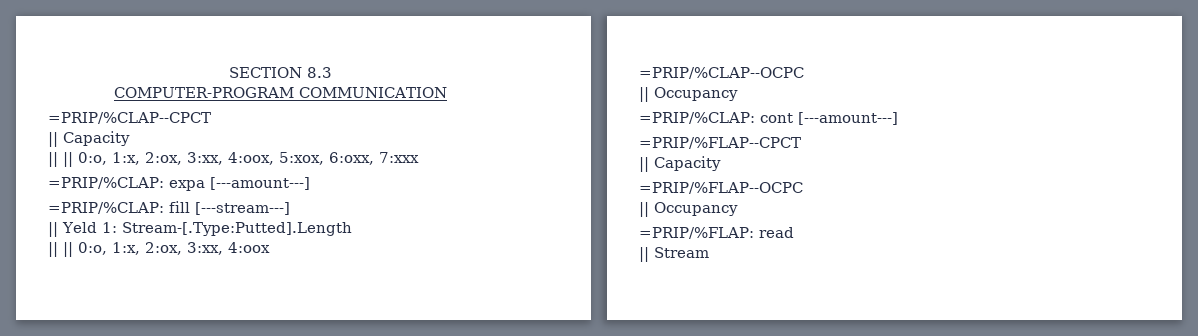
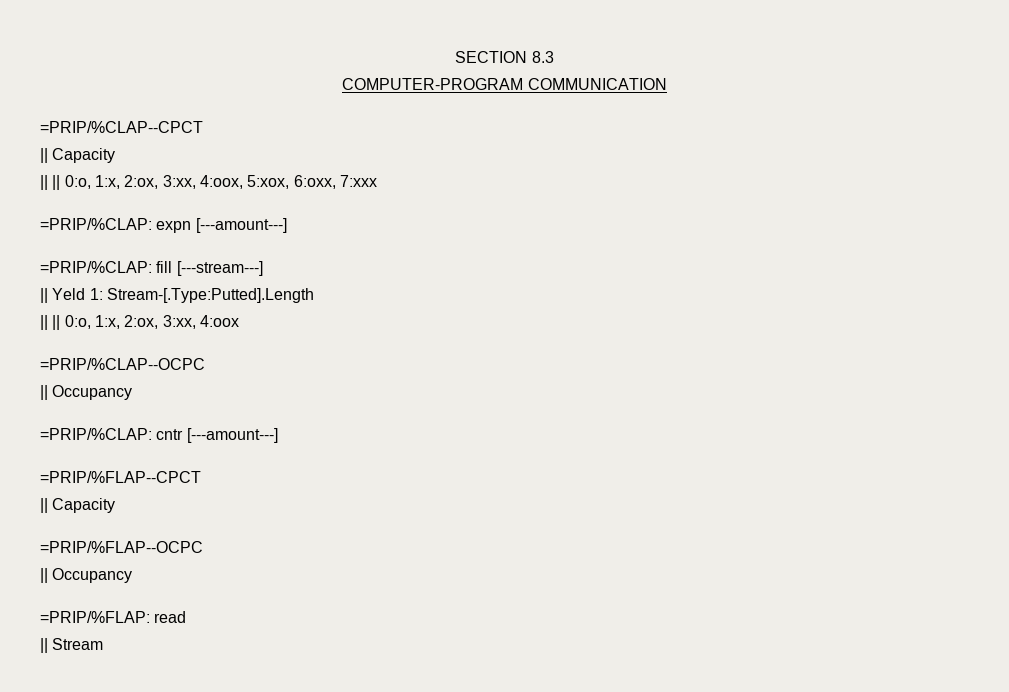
- =PRIP/%CLAP: expa [---amount---]
+ =PRIP/%CLAP: expn [---amount---]
- =PRIP/%CLAP: cont [---amount---]
+ =PRIP/%CLAP: cntr [---amount---]

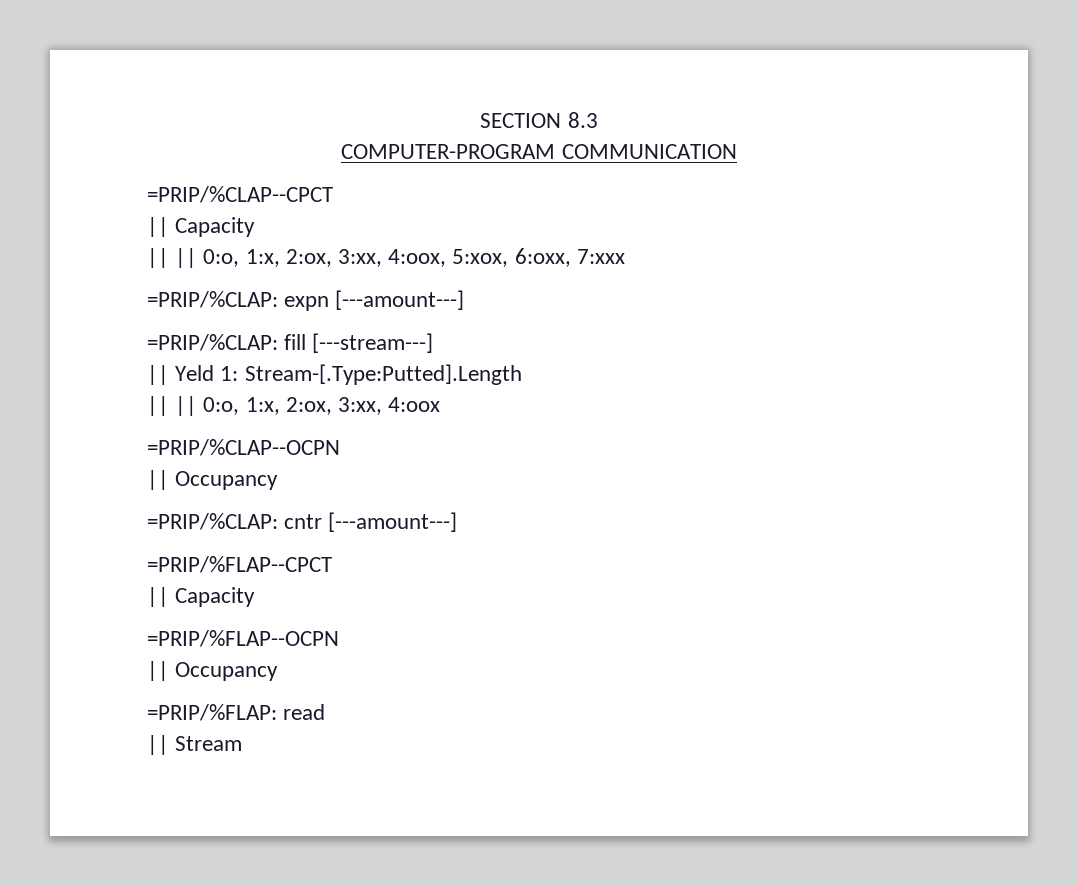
- =PRIP/%CLAP--OCPC
+ =PRIP/%CLAP--OCPN
- =PRIP/%FLAP--OCPC
+ =PRIP/%FLAP--OCPN

